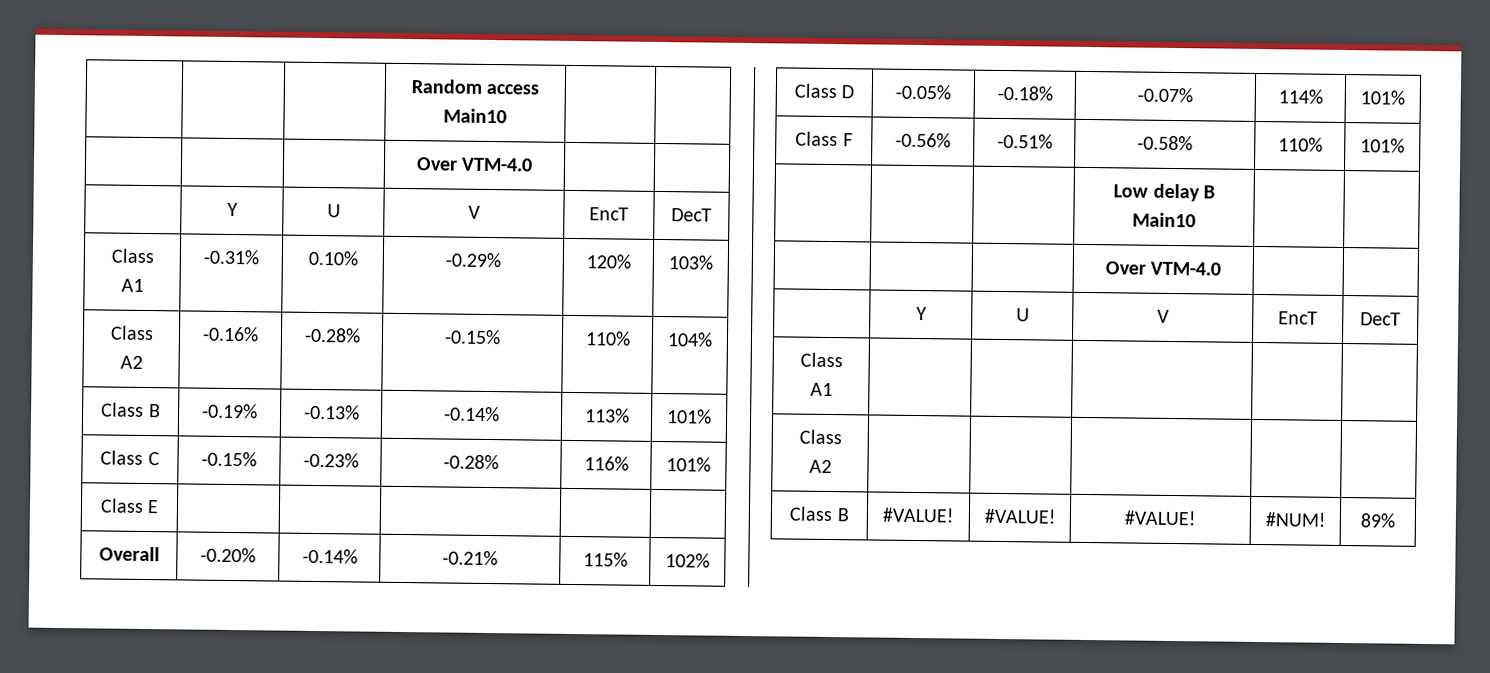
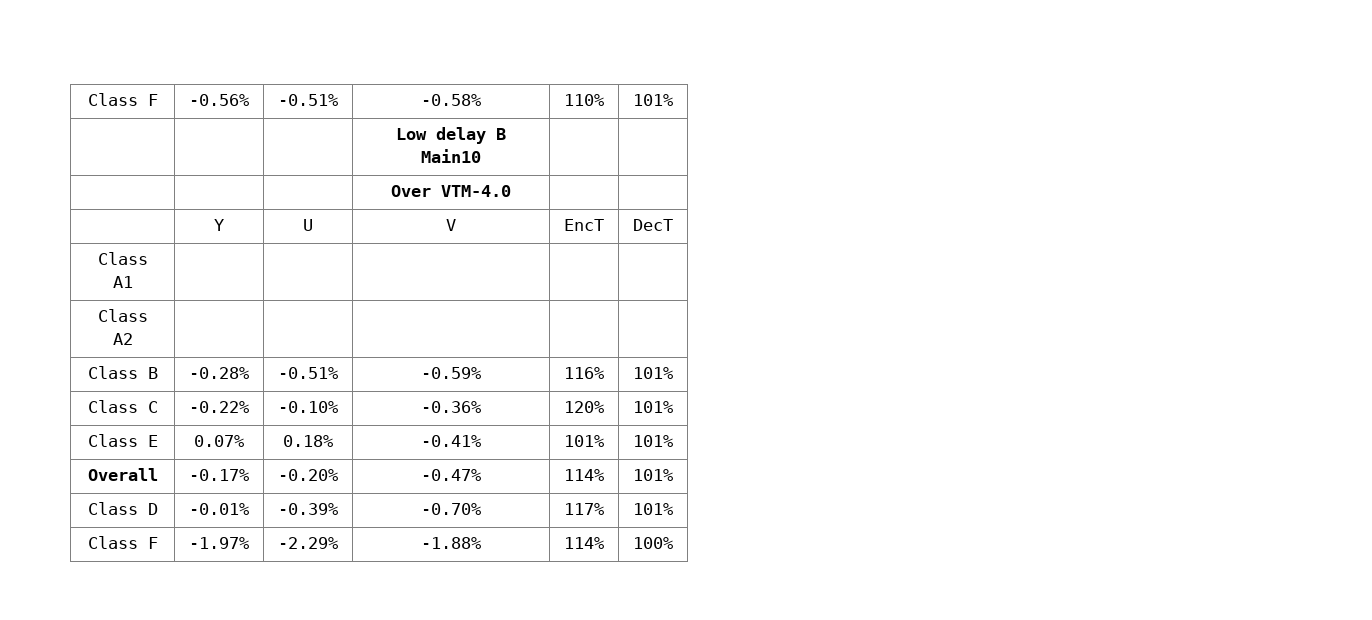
- | | | Random access Main10 | |
- | | | Over VTM-4.0 | |
- | Y | U | V | EncT | DecT
- Class A1 | -0.31% | 0.10% | -0.29% | 120% | 103%
- Class A2 | -0.16% | -0.28% | -0.15% | 110% | 104%
- Class B | -0.19% | -0.13% | -0.14% | 113% | 101%
- Class C | -0.15% | -0.23% | -0.28% | 116% | 101%
- Class E | | | | |
- Overall | -0.20% | -0.14% | -0.21% | 115% | 102%
- Class D | -0.05% | -0.18% | -0.07% | 114% | 101%
- Class B | #VALUE! | #VALUE! | #VALUE! | #NUM! | 89%
+ Class B | -0.28% | -0.51% | -0.59% | 116% | 101%
+ Class C | -0.22% | -0.10% | -0.36% | 120% | 101%
+ Class E | 0.07% | 0.18% | -0.41% | 101% | 101%
+ Overall | -0.17% | -0.20% | -0.47% | 114% | 101%
+ Class D | -0.01% | -0.39% | -0.70% | 117% | 101%
+ Class F | -1.97% | -2.29% | -1.88% | 114% | 100%

